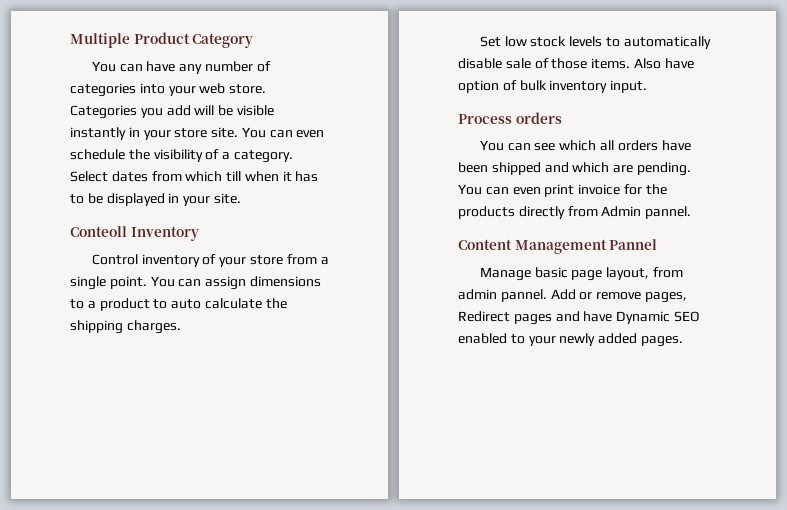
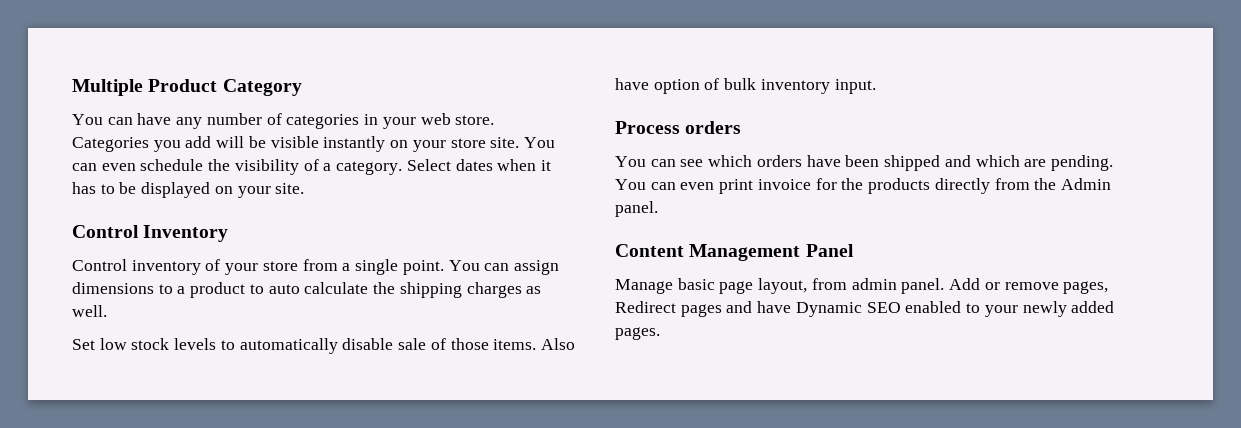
- You can have any number of categories into your web store.
+ You can have any number of categories in your web store.
- Categories you add will be visible instantly in your store site.
+ Categories you add will be visible instantly on your store site.
- Select dates from which till when it has to be displayed in your site.
+ Select dates when it has to be displayed on your site.
- Conteoll Inventory
+ Control Inventory
- You can assign dimensions to a product to auto calculate the shipping charges.
+ You can assign dimensions to a product to auto calculate the shipping charges as well.
- You can see which all orders have been shipped and which are pending.
+ You can see which orders have been shipped and which are pending.
- You can even print invoice for the products directly from Admin pannel.
+ You can even print invoice for the products directly from the Admin panel.
- Content Management Pannel
+ Content Management Panel
- Manage basic page layout, from admin pannel.
+ Manage basic page layout, from admin panel.

